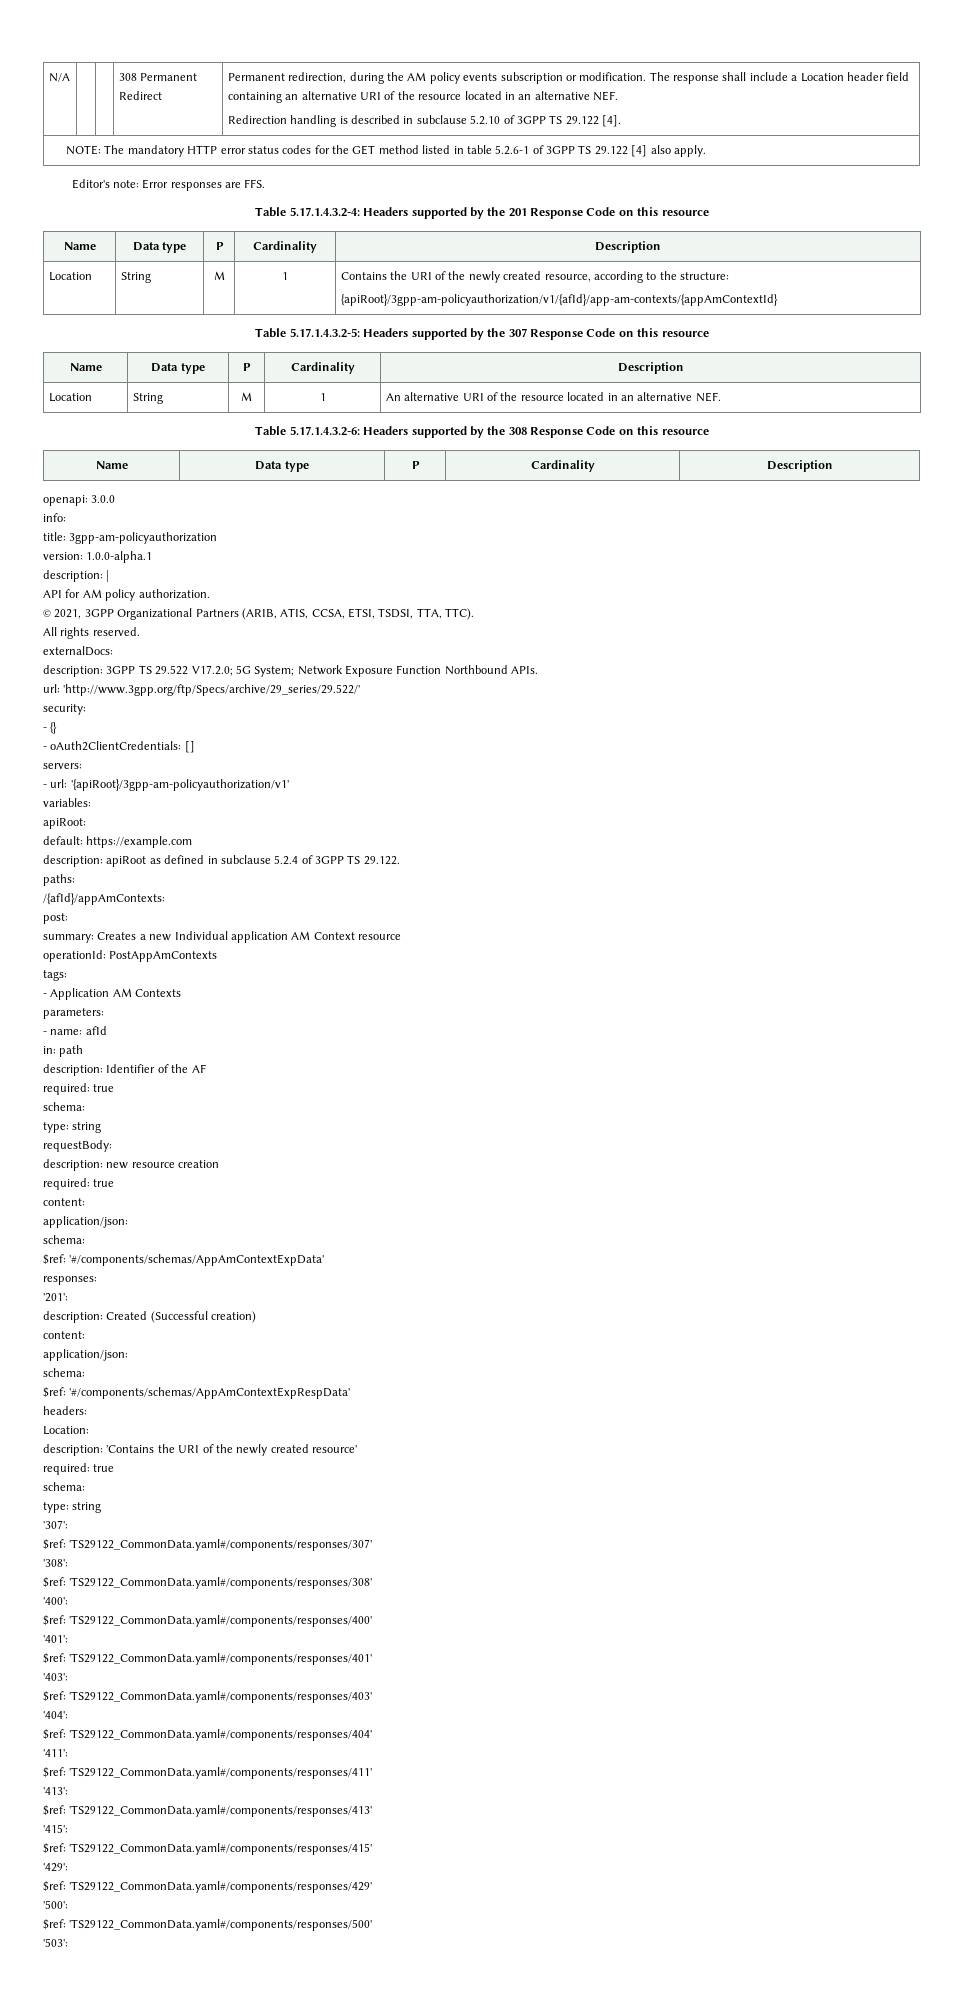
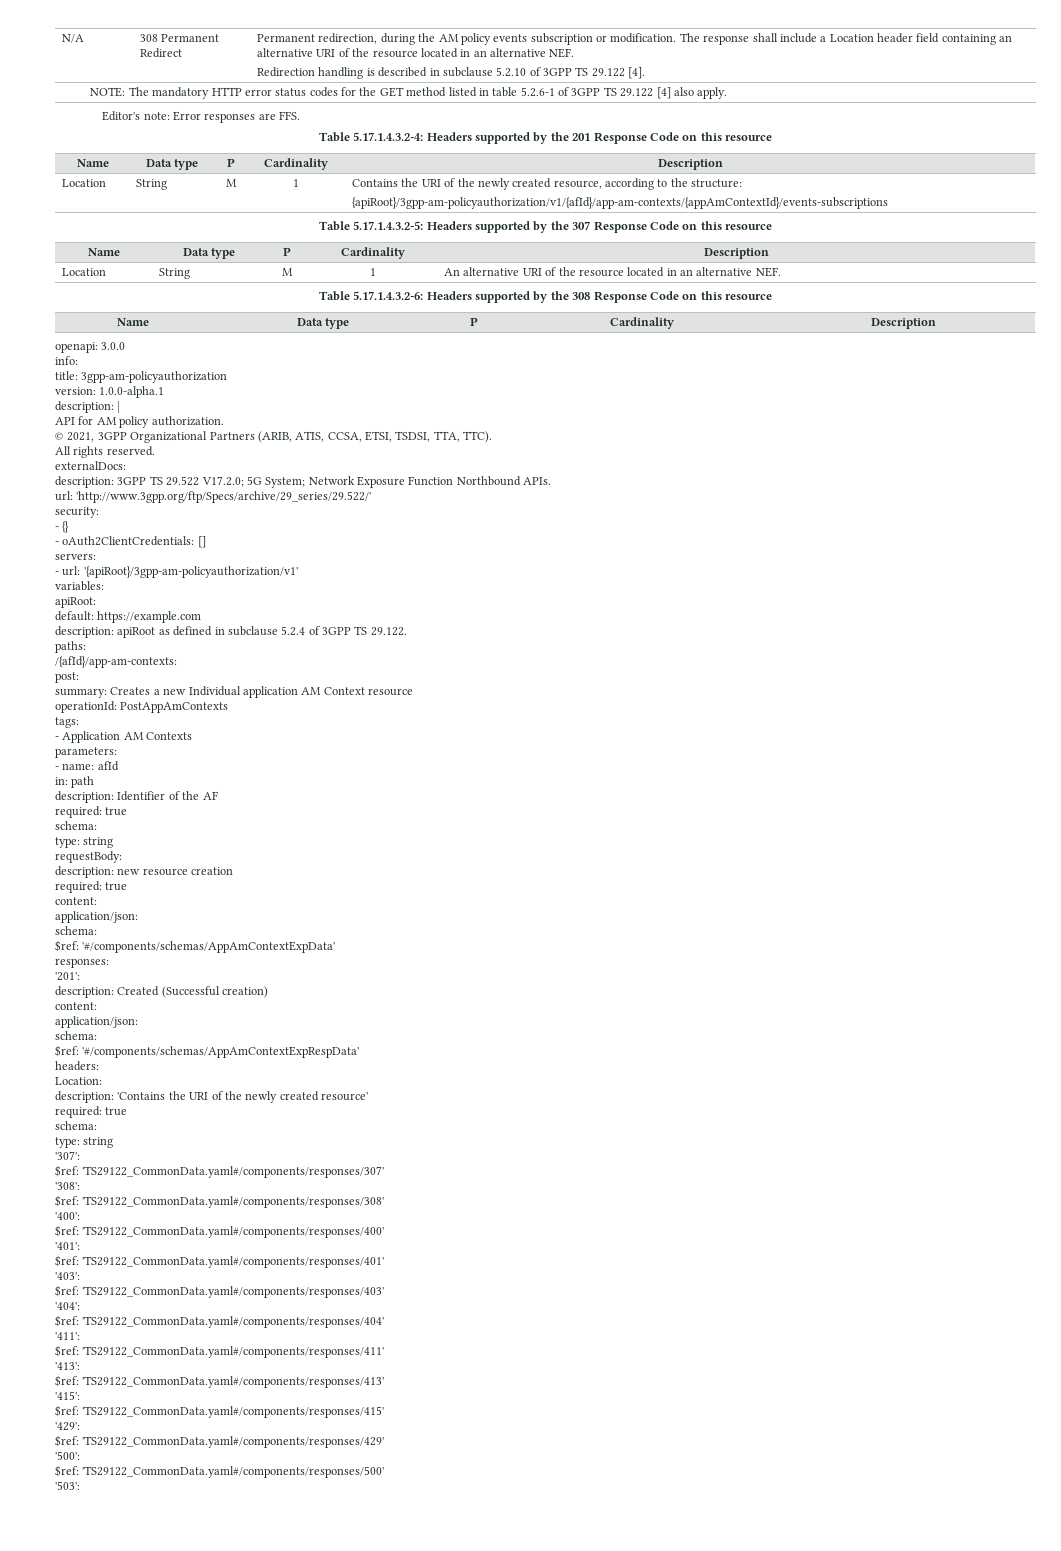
  Location | String | M | 1 | Contains the URI of the newly created resource, according to the structure:
- {apiRoot}/3gpp-am-policyauthorization/v1/{afId}/app-am-contexts/{appAmContextId}
+ {apiRoot}/3gpp-am-policyauthorization/v1/{afId}/app-am-contexts/{appAmContextId}/events-subscriptions
- /{afId}/appAmContexts:
+ /{afId}/app-am-contexts:

